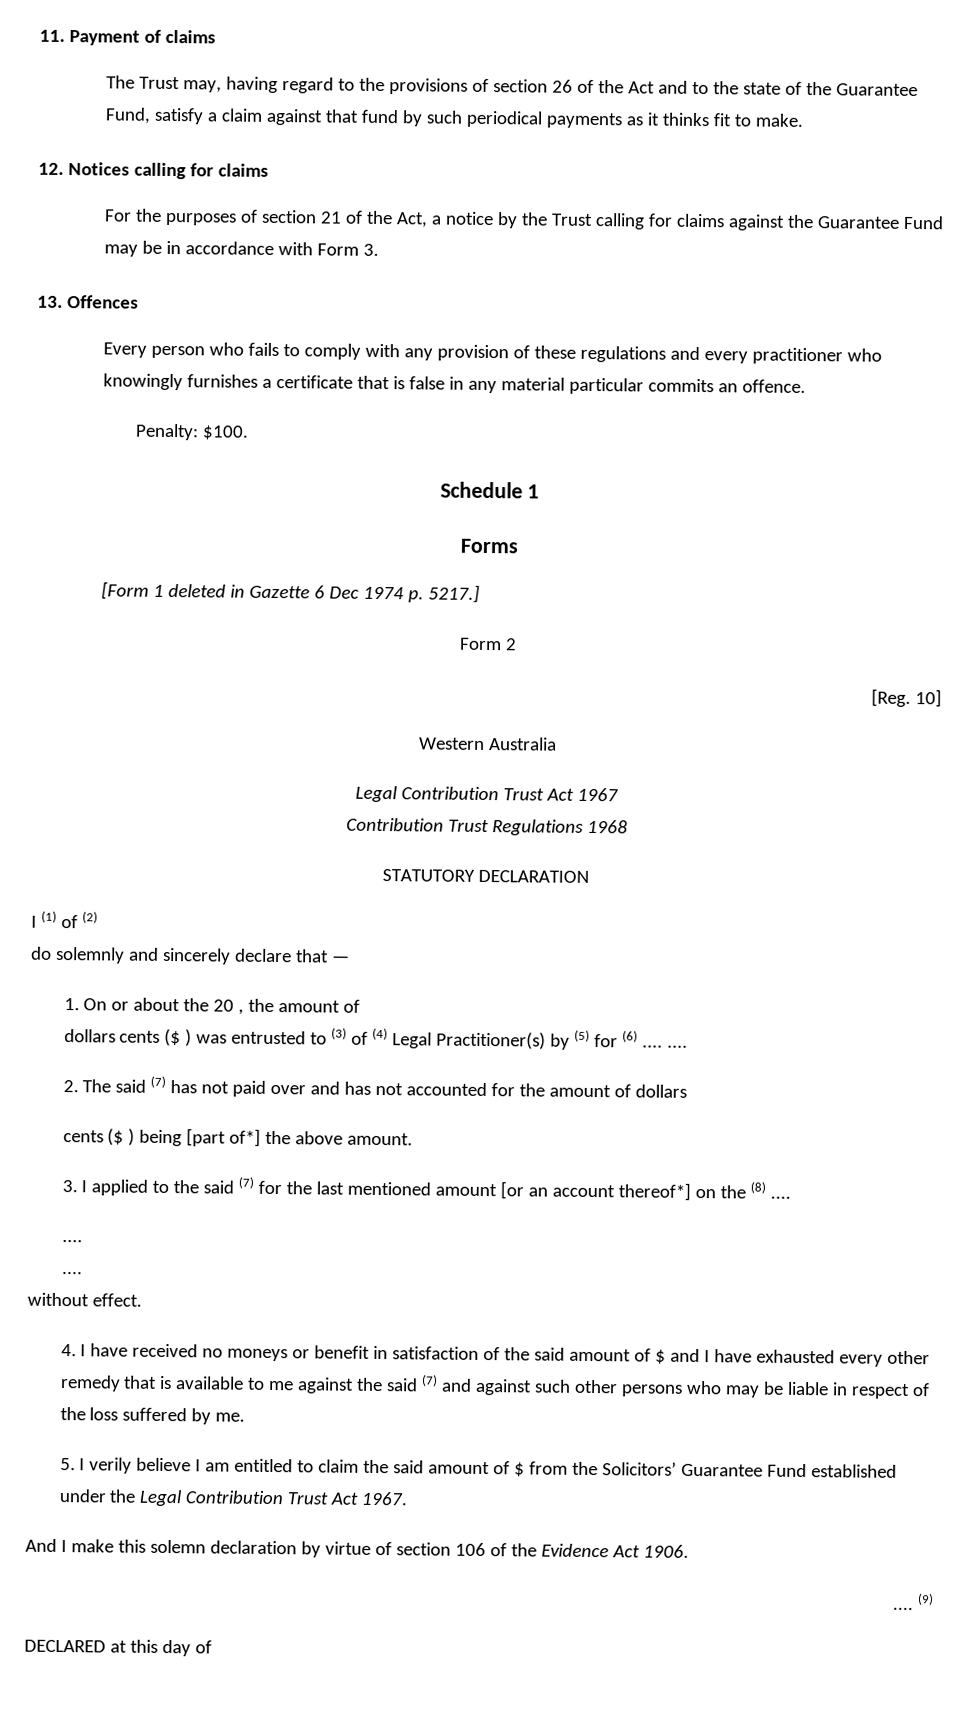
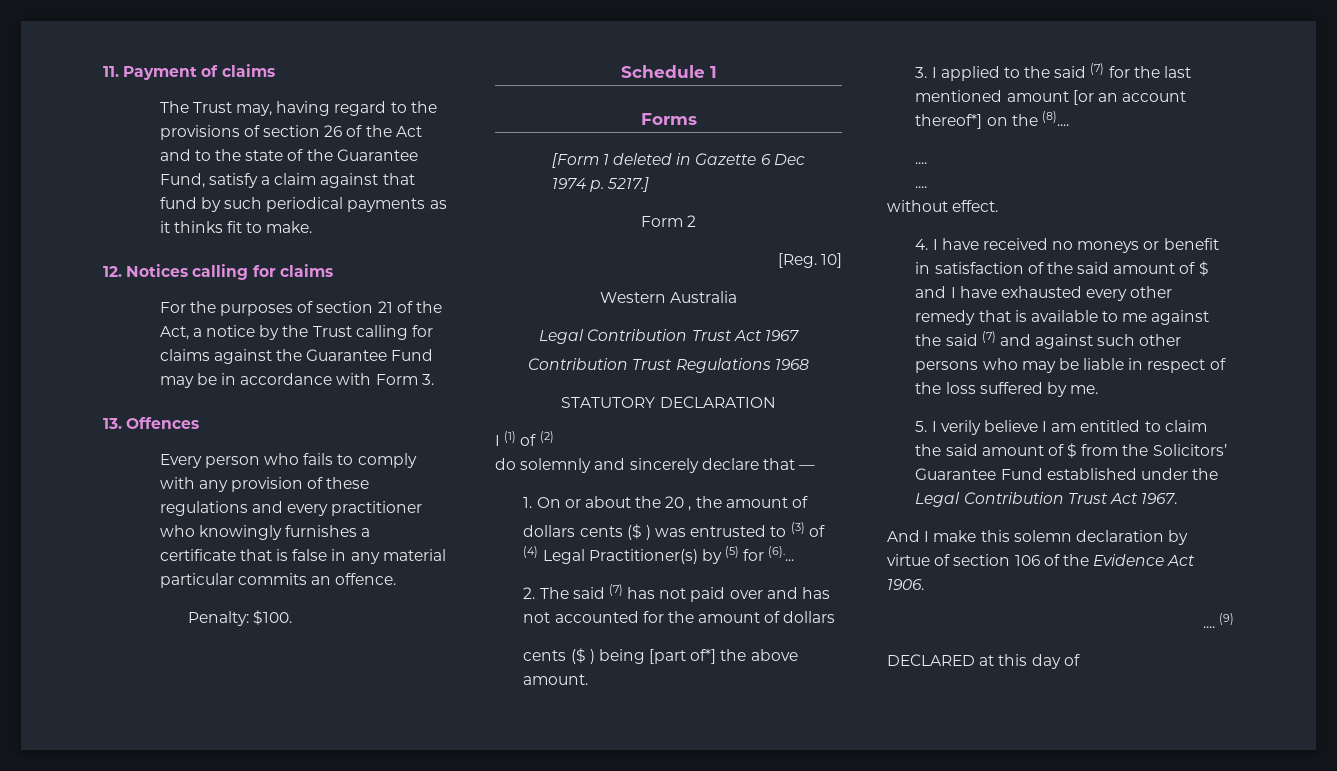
- dollars cents ($ ) was entrusted to (3) of (4) Legal Practitioner(s) by (5) for (6) .... ....
+ dollars cents ($ ) was entrusted to (3) of (4) Legal Practitioner(s) by (5) for (6)....
- 3. I applied to the said (7) for the last mentioned amount [or an account thereof*] on the (8) ....
+ 3. I applied to the said (7) for the last mentioned amount [or an account thereof*] on the (8)....

